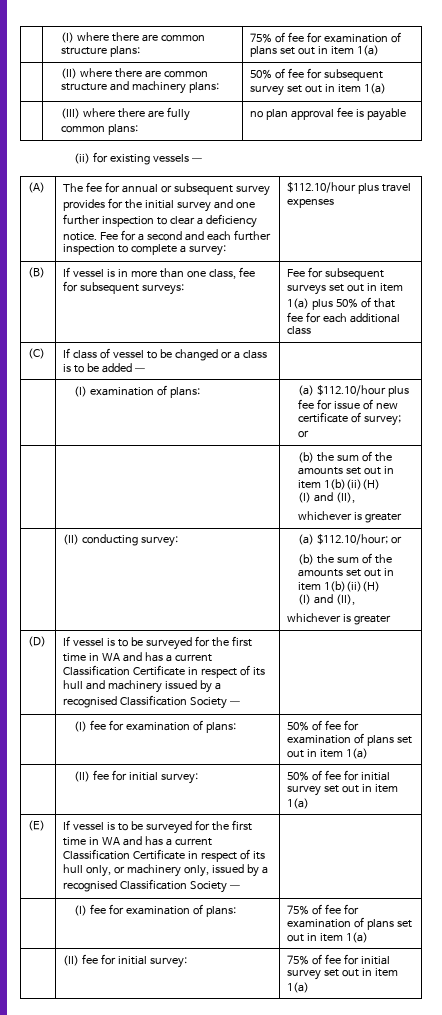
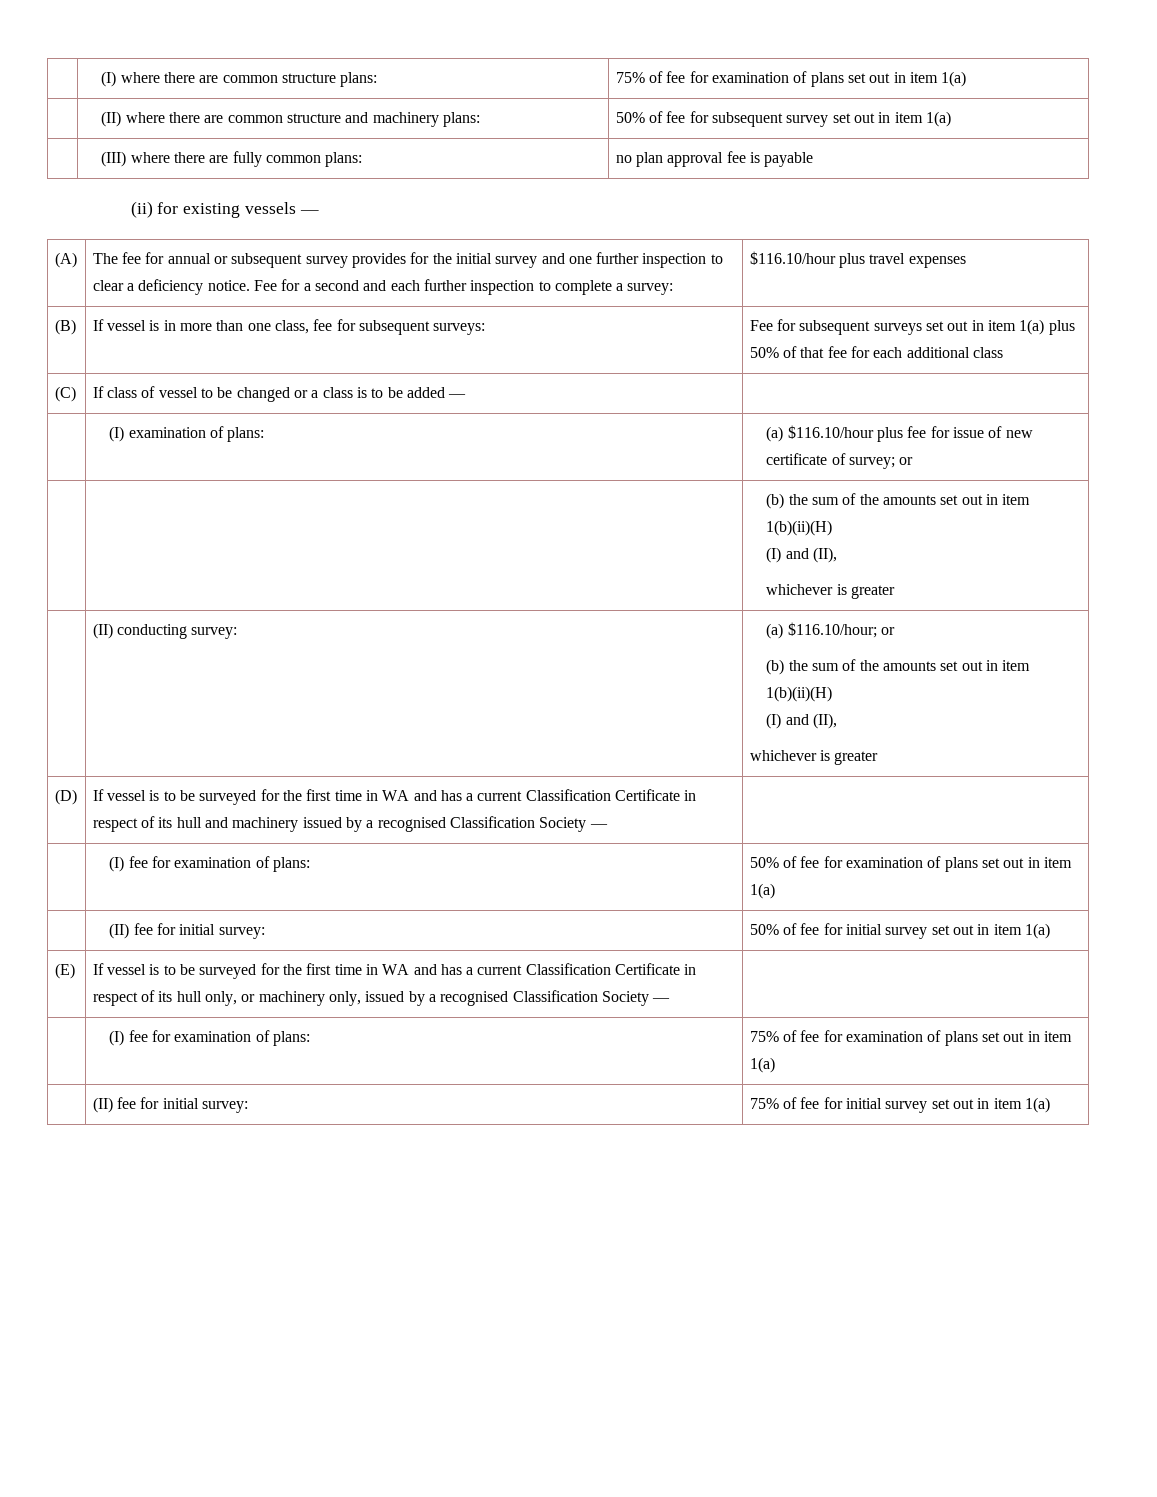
- (A) | The fee for annual or subsequent survey provides for the initial survey and one further inspection to clear a deficiency notice. Fee for a second and each further inspection to complete a survey: | $112.10/hour plus travel expenses
+ (A) | The fee for annual or subsequent survey provides for the initial survey and one further inspection to clear a deficiency notice. Fee for a second and each further inspection to complete a survey: | $116.10/hour plus travel expenses
- | (I) examination of plans: | (a) $112.10/hour plus fee for issue of new certificate of survey; or
+ | (I) examination of plans: | (a) $116.10/hour plus fee for issue of new certificate of survey; or
- | (II) conducting survey: | (a) $112.10/hour; or
+ | (II) conducting survey: | (a) $116.10/hour; or

